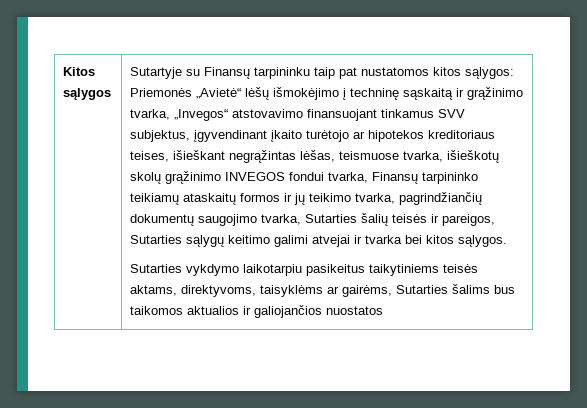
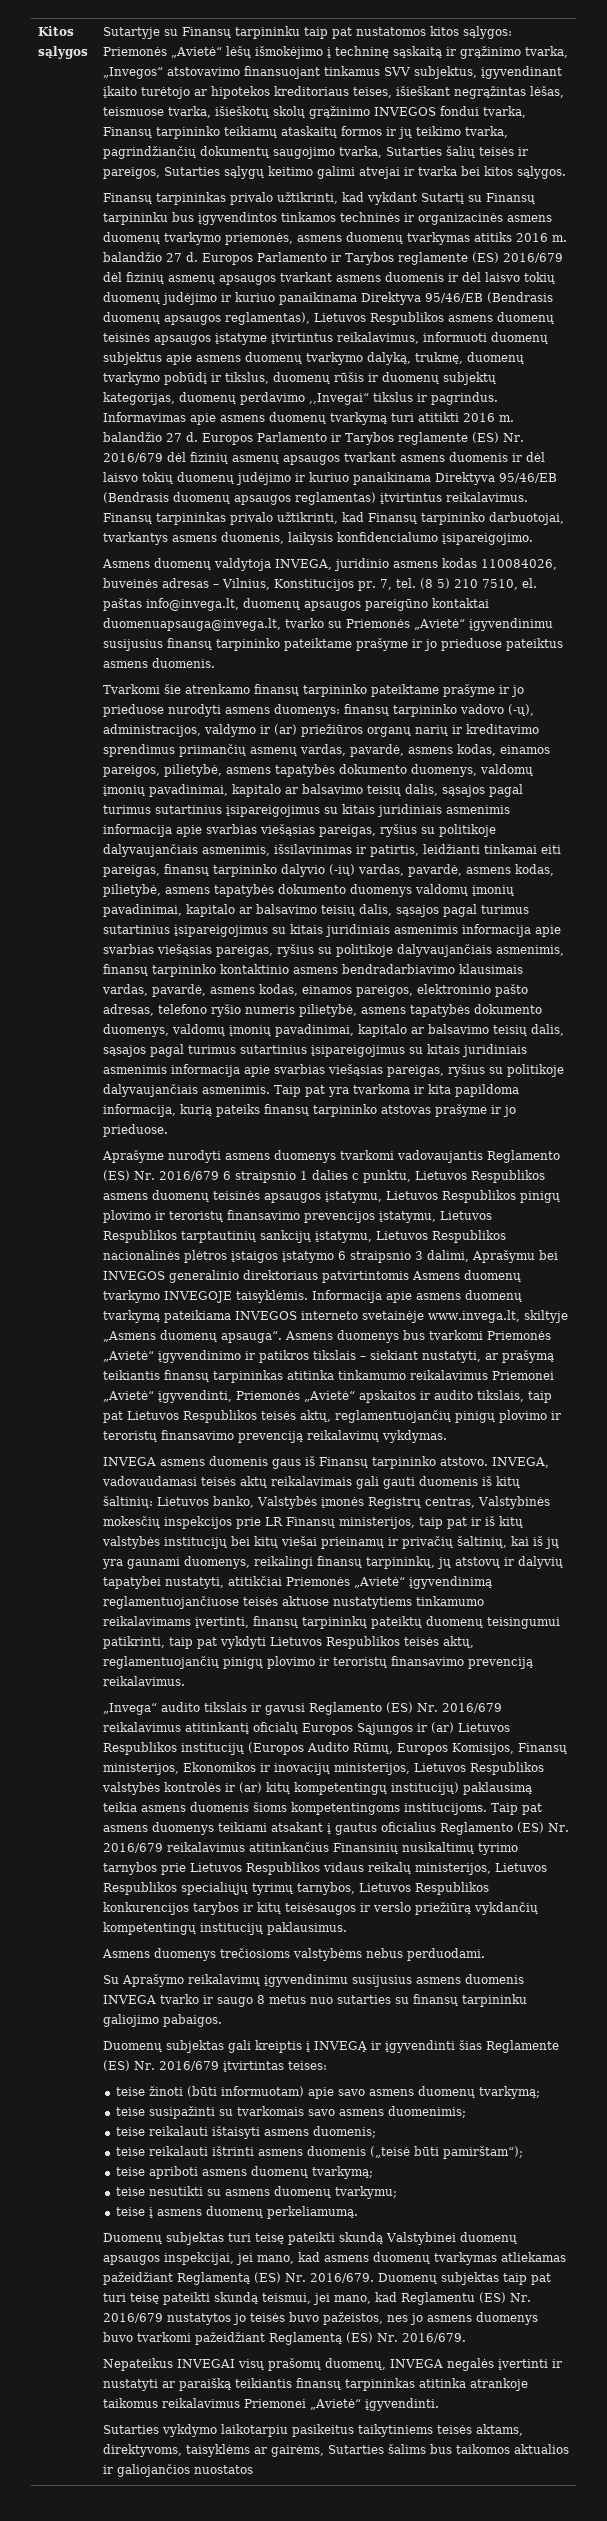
+ Finansų tarpininkas privalo užtikrinti, kad vykdant Sutartį su Finansų tarpininku bus įgyvendintos tinkamos techninės ir organizacinės asmens duomenų tvarkymo priemonės, asmens duomenų tvarkymas atitiks 2016 m. balandžio 27 d. Europos Parlamento ir Tarybos reglamente (ES) 2016/679 dėl fizinių asmenų apsaugos tvarkant asmens duomenis ir dėl laisvo tokių duomenų judėjimo ir kuriuo panaikinama Direktyva 95/46/EB (Bendrasis duomenų apsaugos reglamentas), Lietuvos Respublikos asmens duomenų teisinės apsaugos įstatyme įtvirtintus reikalavimus, informuoti duomenų subjektus apie asmens duomenų tvarkymo dalyką, trukmę, duomenų tvarkymo pobūdį ir tikslus, duomenų rūšis ir duomenų subjektų kategorijas, duomenų perdavimo ,,Invegai“ tikslus ir pagrindus. Informavimas apie asmens duomenų tvarkymą turi atitikti 2016 m. balandžio 27 d. Europos Parlamento ir Tarybos reglamente (ES) Nr. 2016/679 dėl fizinių asmenų apsaugos tvarkant asmens duomenis ir dėl laisvo tokių duomenų judėjimo ir kuriuo panaikinama Direktyva 95/46/EB (Bendrasis duomenų apsaugos reglamentas) įtvirtintus reikalavimus. Finansų tarpininkas privalo užtikrinti, kad Finansų tarpininko darbuotojai, tvarkantys asmens duomenis, laikysis konfidencialumo įsipareigojimo.
+ Asmens duomenų valdytoja INVEGA, juridinio asmens kodas 110084026, buveinės adresas – Vilnius, Konstitucijos pr. 7, tel. (8 5) 210 7510, el. paštas info@invega.lt, duomenų apsaugos pareigūno kontaktai duomenuapsauga@invega.lt, tvarko su Priemonės „Avietė“ įgyvendinimu susijusius finansų tarpininko pateiktame prašyme ir jo prieduose pateiktus asmens duomenis.
+ Tvarkomi šie atrenkamo finansų tarpininko pateiktame prašyme ir jo prieduose nurodyti asmens duomenys: finansų tarpininko vadovo (-ų), administracijos, valdymo ir (ar) priežiūros organų narių ir kreditavimo sprendimus priimančių asmenų vardas, pavardė, asmens kodas, einamos pareigos, pilietybė, asmens tapatybės dokumento duomenys, valdomų įmonių pavadinimai, kapitalo ar balsavimo teisių dalis, sąsajos pagal turimus sutartinius įsipareigojimus su kitais juridiniais asmenimis informacija apie svarbias viešąsias pareigas, ryšius su politikoje dalyvaujančiais asmenimis, išsilavinimas ir patirtis, leidžianti tinkamai eiti pareigas, finansų tarpininko dalyvio (-ių) vardas, pavardė, asmens kodas, pilietybė, asmens tapatybės dokumento duomenys valdomų įmonių pavadinimai, kapitalo ar balsavimo teisių dalis, sąsajos pagal turimus sutartinius įsipareigojimus su kitais juridiniais asmenimis informacija apie svarbias viešąsias pareigas, ryšius su politikoje dalyvaujančiais asmenimis, finansų tarpininko kontaktinio asmens bendradarbiavimo klausimais vardas, pavardė, asmens kodas, einamos pareigos, elektroninio pašto adresas, telefono ryšio numeris pilietybė, asmens tapatybės dokumento duomenys, valdomų įmonių pavadinimai, kapitalo ar balsavimo teisių dalis, sąsajos pagal turimus sutartinius įsipareigojimus su kitais juridiniais asmenimis informacija apie svarbias viešąsias pareigas, ryšius su politikoje dalyvaujančiais asmenimis. Taip pat yra tvarkoma ir kita papildoma informacija, kurią pateiks finansų tarpininko atstovas prašyme ir jo prieduose.
+ Aprašyme nurodyti asmens duomenys tvarkomi vadovaujantis Reglamento (ES) Nr. 2016/679 6 straipsnio 1 dalies c punktu, Lietuvos Respublikos asmens duomenų teisinės apsaugos įstatymu, Lietuvos Respublikos pinigų plovimo ir teroristų finansavimo prevencijos įstatymu, Lietuvos Respublikos tarptautinių sankcijų įstatymu, Lietuvos Respublikos nacionalinės plėtros įstaigos įstatymo 6 straipsnio 3 dalimi, Aprašymu bei INVEGOS generalinio direktoriaus patvirtintomis Asmens duomenų tvarkymo INVEGOJE taisyklėmis. Informacija apie asmens duomenų tvarkymą pateikiama INVEGOS interneto svetainėje www.invega.lt, skiltyje „Asmens duomenų apsauga“. Asmens duomenys bus tvarkomi Priemonės „Avietė“ įgyvendinimo ir patikros tikslais – siekiant nustatyti, ar prašymą teikiantis finansų tarpininkas atitinka tinkamumo reikalavimus Priemonei „Avietė“ įgyvendinti, Priemonės „Avietė“ apskaitos ir audito tikslais, taip pat Lietuvos Respublikos teisės aktų, reglamentuojančių pinigų plovimo ir teroristų finansavimo prevenciją reikalavimų vykdymas.
+ INVEGA asmens duomenis gaus iš Finansų tarpininko atstovo. INVEGA, vadovaudamasi teisės aktų reikalavimais gali gauti duomenis iš kitų šaltinių: Lietuvos banko, Valstybės įmonės Registrų centras, Valstybinės mokesčių inspekcijos prie LR Finansų ministerijos, taip pat ir iš kitų valstybės institucijų bei kitų viešai prieinamų ir privačių šaltinių, kai iš jų yra gaunami duomenys, reikalingi finansų tarpininkų, jų atstovų ir dalyvių tapatybei nustatyti, atitikčiai Priemonės „Avietė“ įgyvendinimą reglamentuojančiuose teisės aktuose nustatytiems tinkamumo reikalavimams įvertinti, finansų tarpininkų pateiktų duomenų teisingumui patikrinti, taip pat vykdyti Lietuvos Respublikos teisės aktų, reglamentuojančių pinigų plovimo ir teroristų finansavimo prevenciją reikalavimus.
+ „Invega“ audito tikslais ir gavusi Reglamento (ES) Nr. 2016/679 reikalavimus atitinkantį oficialų Europos Sąjungos ir (ar) Lietuvos Respublikos institucijų (Europos Audito Rūmų, Europos Komisijos, Finansų ministerijos, Ekonomikos ir inovacijų ministerijos, Lietuvos Respublikos valstybės kontrolės ir (ar) kitų kompetentingų institucijų) paklausimą teikia asmens duomenis šioms kompetentingoms institucijoms. Taip pat asmens duomenys teikiami atsakant į gautus oficialius Reglamento (ES) Nr. 2016/679 reikalavimus atitinkančius Finansinių nusikaltimų tyrimo tarnybos prie Lietuvos Respublikos vidaus reikalų ministerijos, Lietuvos Respublikos specialiųjų tyrimų tarnybos, Lietuvos Respublikos konkurencijos tarybos ir kitų teisėsaugos ir verslo priežiūrą vykdančių kompetentingų institucijų paklausimus.
+ Asmens duomenys trečiosioms valstybėms nebus perduodami.
+ Su Aprašymo reikalavimų įgyvendinimu susijusius asmens duomenis INVEGA tvarko ir saugo 8 metus nuo sutarties su finansų tarpininku galiojimo pabaigos.
+ Duomenų subjektas gali kreiptis į INVEGĄ ir įgyvendinti šias Reglamente (ES) Nr. 2016/679 įtvirtintas teises:
+ teise žinoti (būti informuotam) apie savo asmens duomenų tvarkymą;
+ teise susipažinti su tvarkomais savo asmens duomenimis;
+ teise reikalauti ištaisyti asmens duomenis;
+ teise reikalauti ištrinti asmens duomenis („teisė būti pamirštam“);
+ teise apriboti asmens duomenų tvarkymą;
+ teise nesutikti su asmens duomenų tvarkymu;
+ teise į asmens duomenų perkeliamumą.
+ Duomenų subjektas turi teisę pateikti skundą Valstybinei duomenų apsaugos inspekcijai, jei mano, kad asmens duomenų tvarkymas atliekamas pažeidžiant Reglamentą (ES) Nr. 2016/679. Duomenų subjektas taip pat turi teisę pateikti skundą teismui, jei mano, kad Reglamentu (ES) Nr. 2016/679 nustatytos jo teisės buvo pažeistos, nes jo asmens duomenys buvo tvarkomi pažeidžiant Reglamentą (ES) Nr. 2016/679.
+ Nepateikus INVEGAI visų prašomų duomenų, INVEGA negalės įvertinti ir nustatyti ar paraišką teikiantis finansų tarpininkas atitinka atrankoje taikomus reikalavimus Priemonei „Avietė“ įgyvendinti.

